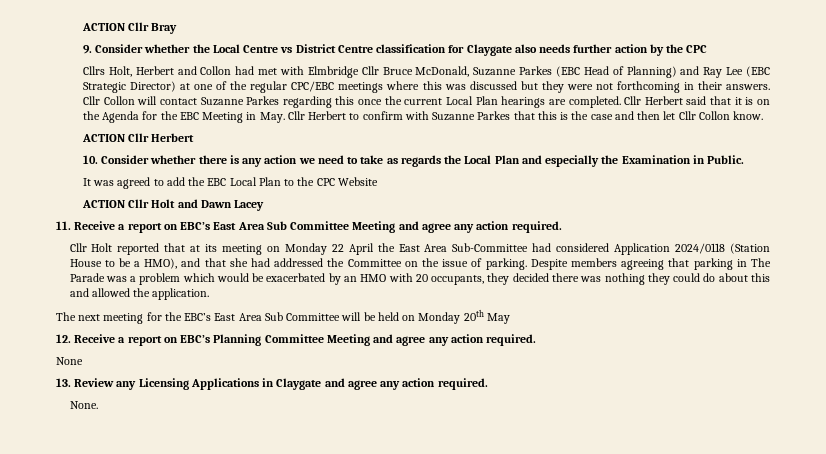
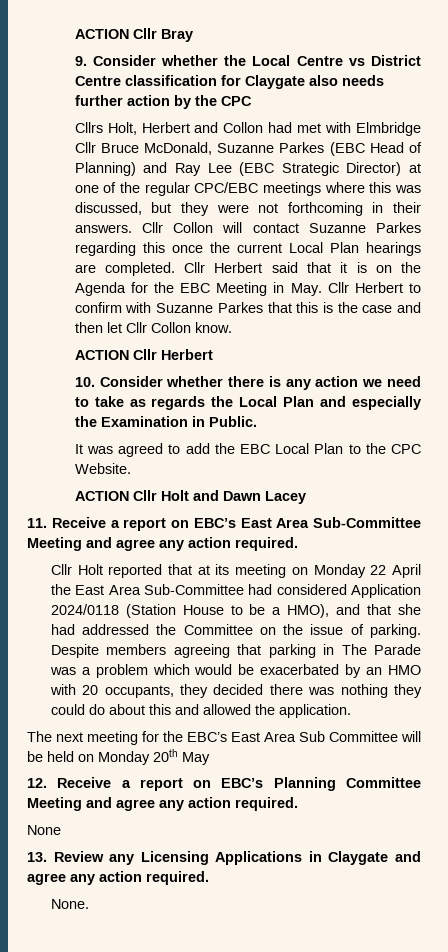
- Cllrs Holt, Herbert and Collon had met with Elmbridge Cllr Bruce McDonald, Suzanne Parkes (EBC Head of Planning) and Ray Lee (EBC Strategic Director) at one of the regular CPC/EBC meetings where this was discussed but they were not forthcoming in their answers.
+ Cllrs Holt, Herbert and Collon had met with Elmbridge Cllr Bruce McDonald, Suzanne Parkes (EBC Head of Planning) and Ray Lee (EBC Strategic Director) at one of the regular CPC/EBC meetings where this was discussed, but they were not forthcoming in their answers.
- It was agreed to add the EBC Local Plan to the CPC Website
+ It was agreed to add the EBC Local Plan to the CPC Website.
- 11. Receive a report on EBC’s East Area Sub Committee Meeting and agree any action required.
+ 11. Receive a report on EBC’s East Area Sub-Committee Meeting and agree any action required.

